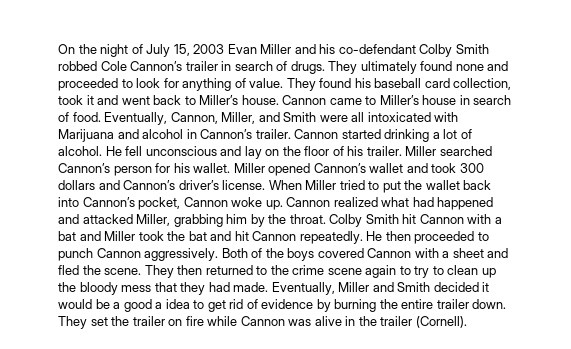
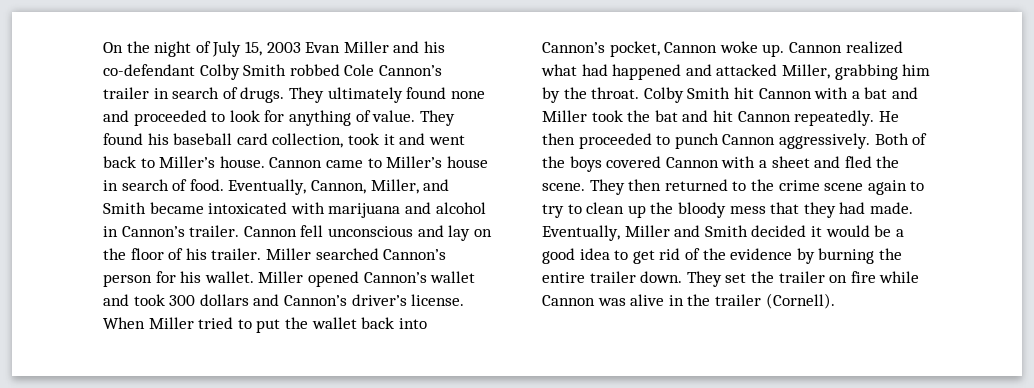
- Eventually, Cannon, Miller, and Smith were all intoxicated with Marijuana and alcohol in Cannon’s trailer.
+ Eventually, Cannon, Miller, and Smith became intoxicated with marijuana and alcohol in Cannon’s trailer.
- Cannon started drinking a lot of alcohol. He fell unconscious and lay on the floor of his trailer.
+ Cannon fell unconscious and lay on the floor of his trailer.
- Eventually, Miller and Smith decided it would be a good a idea to get rid of evidence by burning the entire trailer down.
+ Eventually, Miller and Smith decided it would be a good idea to get rid of the evidence by burning the entire trailer down.

